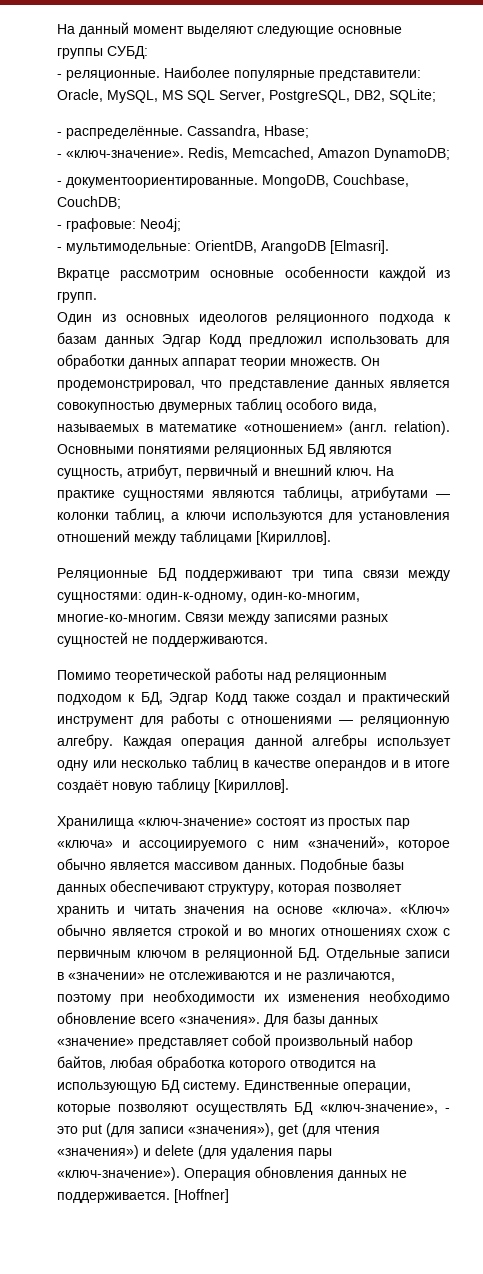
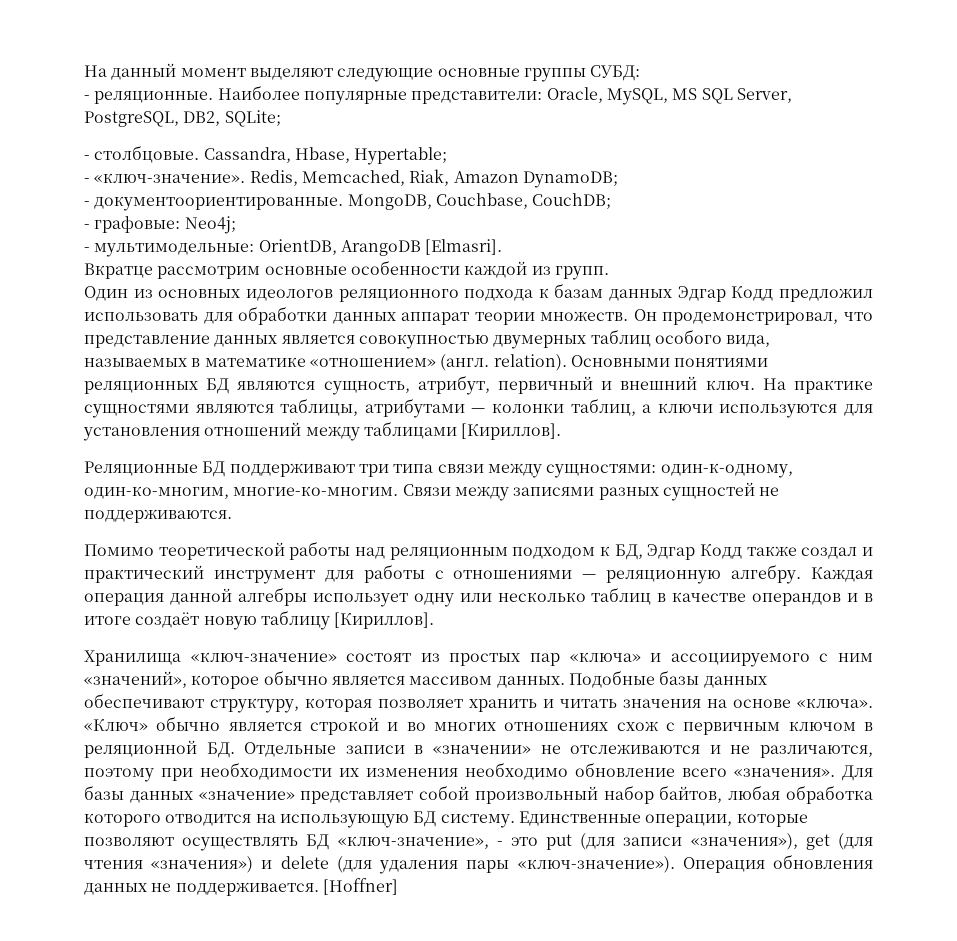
- - распределённые. Cassandra, Hbase;
+ - столбцовые. Cassandra, Hbase, Hypertable;
- Redis, Memcached, Amazon DynamoDB;
+ Redis, Memcached, Riak, Amazon DynamoDB;

